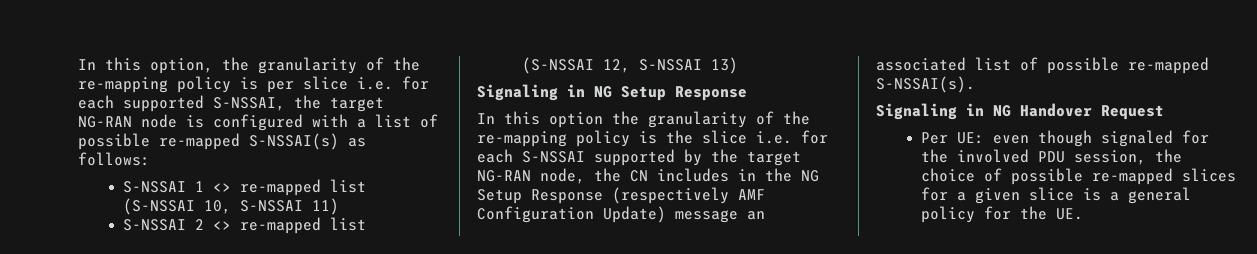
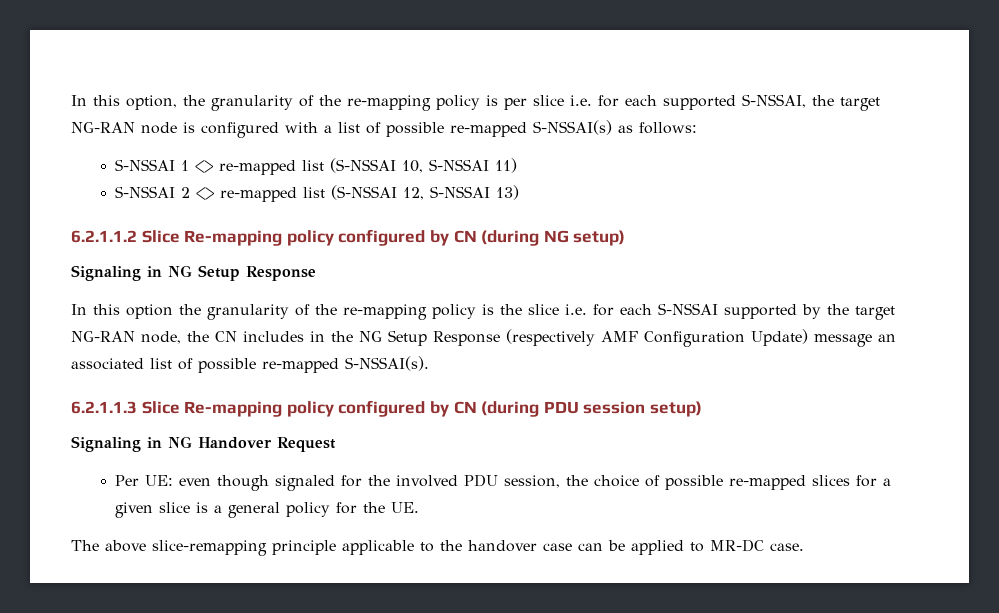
+ 6.2.1.1.2 Slice Re-mapping policy configured by CN (during NG setup)
+ 6.2.1.1.3 Slice Re-mapping policy configured by CN (during PDU session setup)
+ The above slice-remapping principle applicable to the handover case can be applied to MR-DC case.

